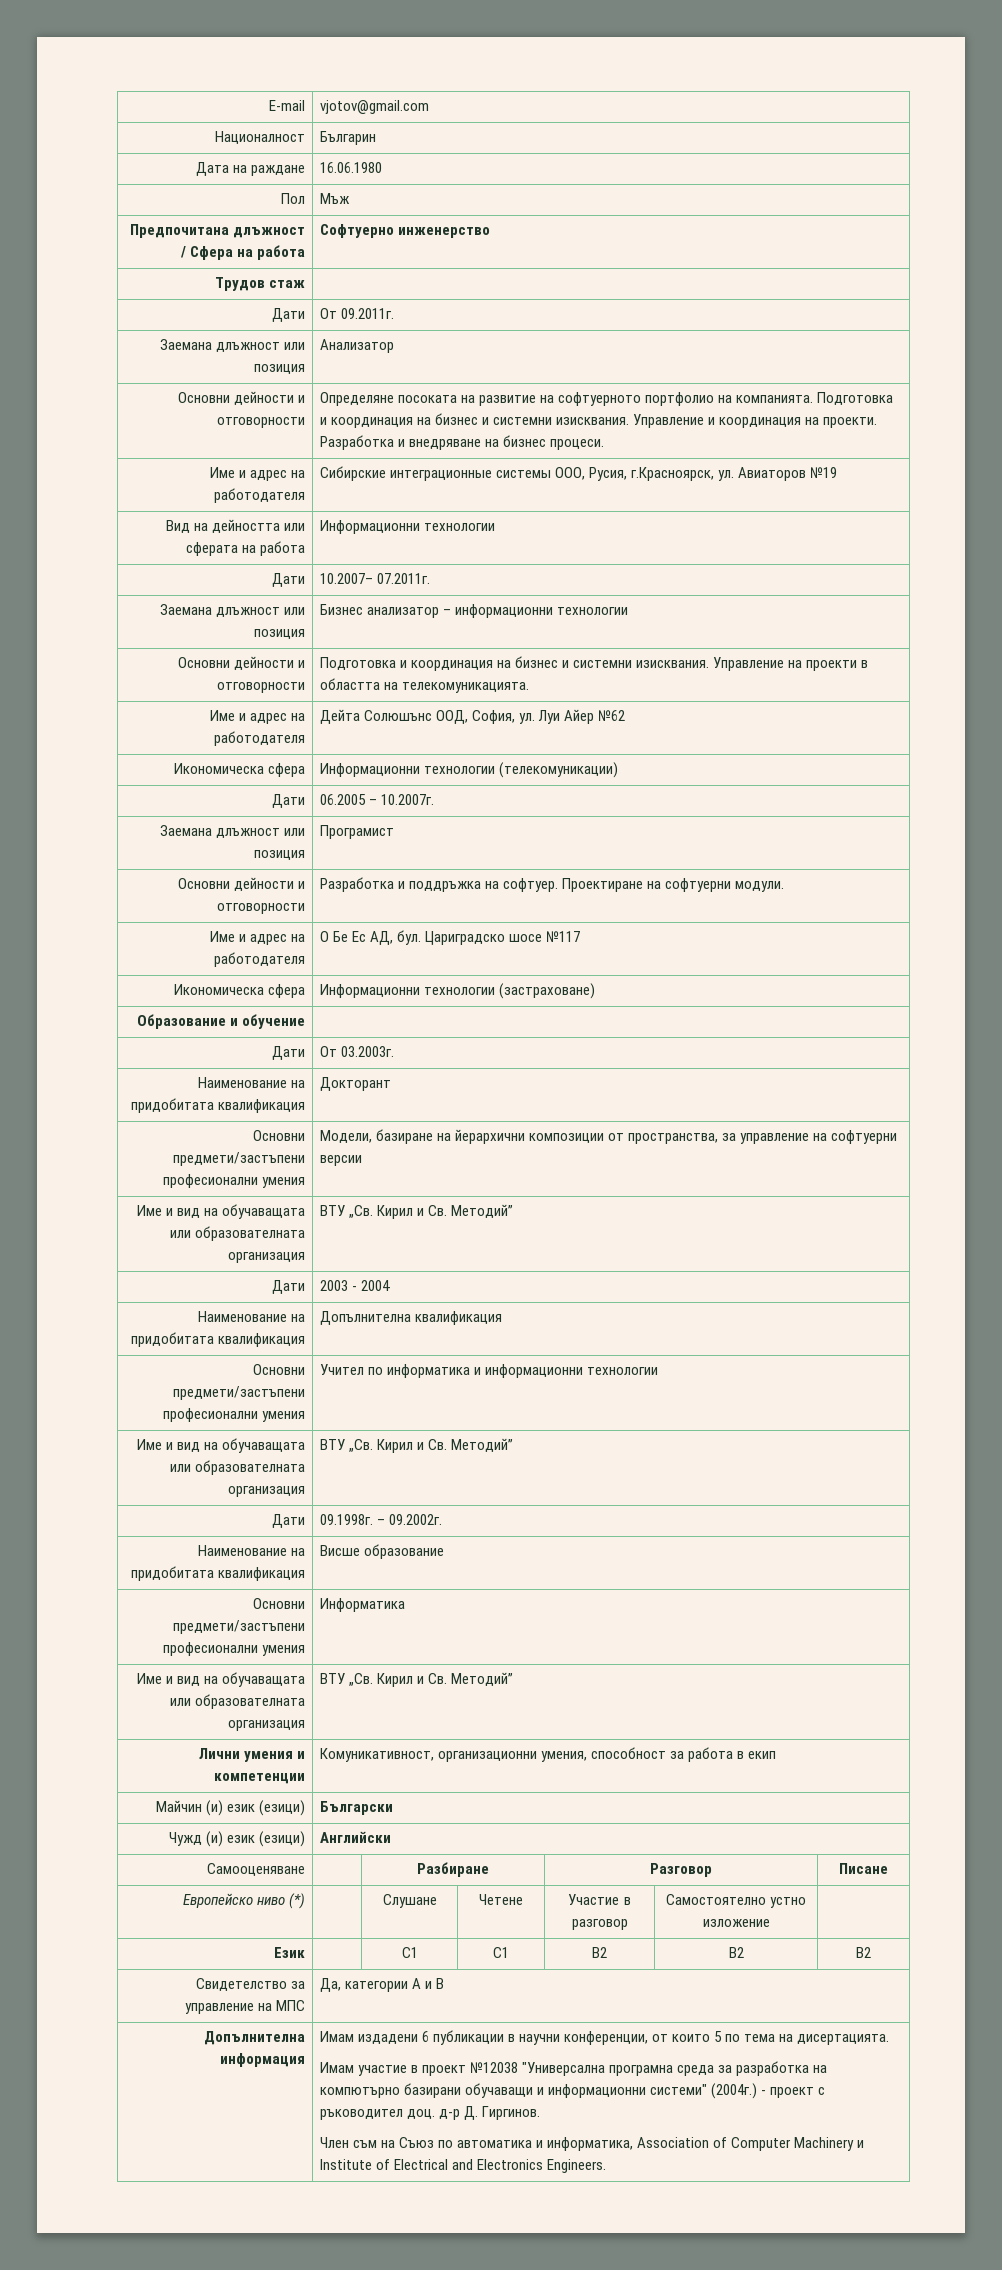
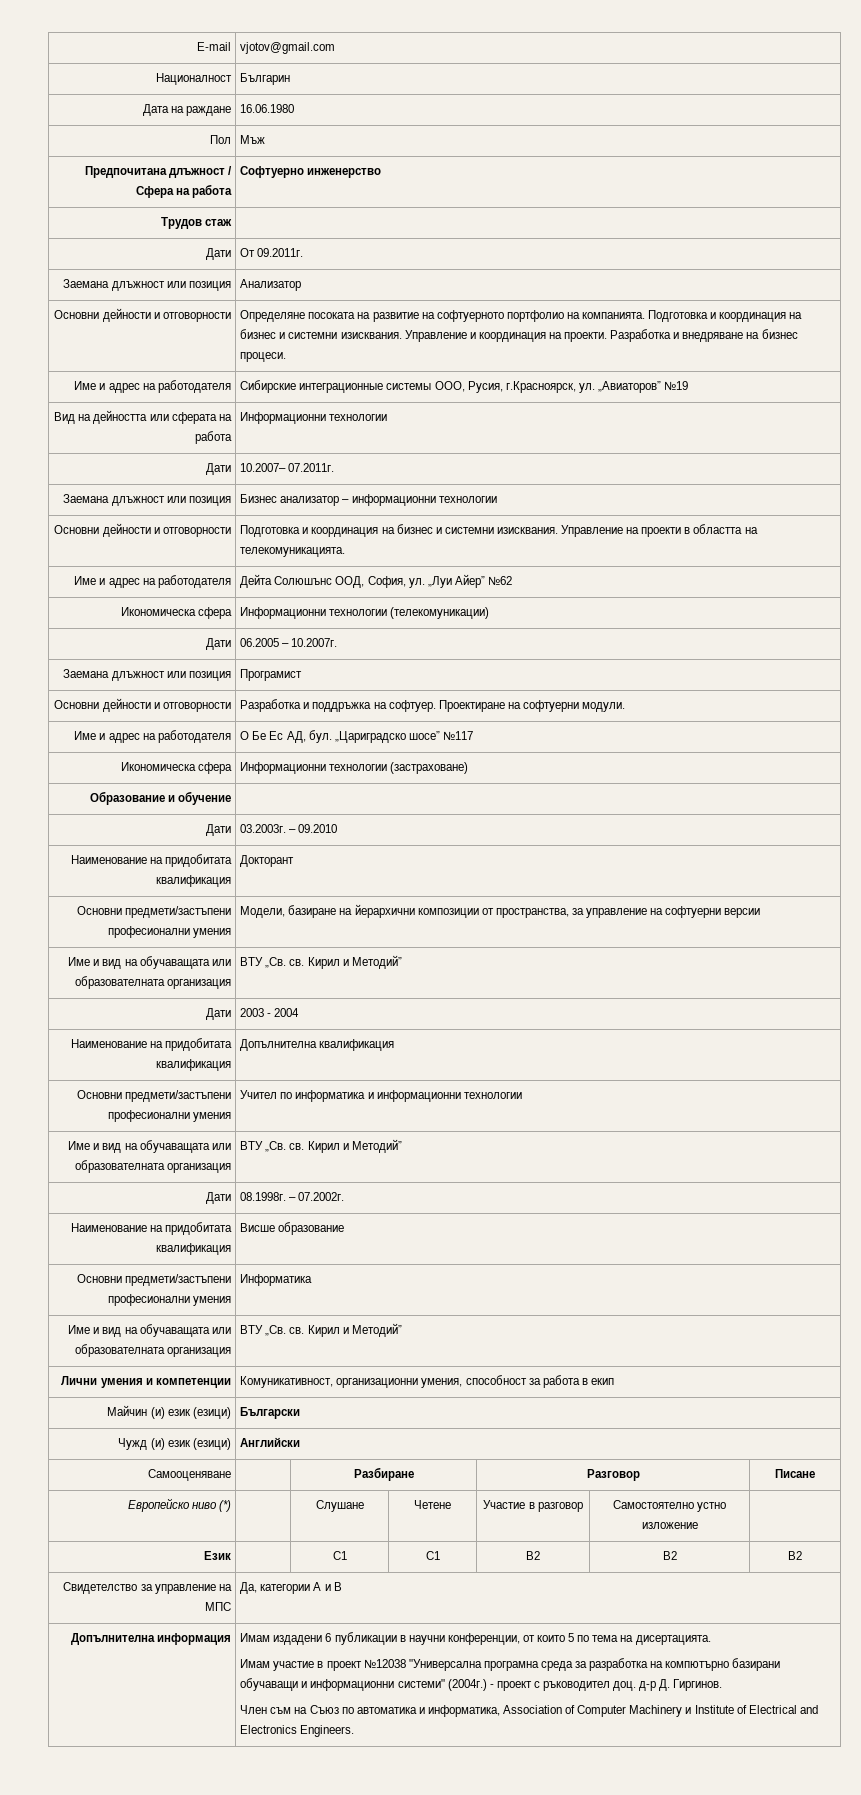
- Име и адрес на работодателя | Сибирские интеграционные системы ООО, Русия, г.Красноярск, ул. Авиаторов №19
+ Име и адрес на работодателя | Сибирские интеграционные системы ООО, Русия, г.Красноярск, ул. „Авиаторов” №19
- Име и адрес на работодателя | Дейта Солюшънс ООД, София, ул. Луи Айер №62
+ Име и адрес на работодателя | Дейта Солюшънс ООД, София, ул. „Луи Айер” №62
- Име и адрес на работодателя | О Бе Ес АД, бул. Цариградско шосе №117
+ Име и адрес на работодателя | О Бе Ес АД, бул. „Цариградско шосе” №117
- Дати | От 03.2003г.
+ Дати | 03.2003г. – 09.2010
  Основни предмети/застъпени професионални умения | Модели, базиране на йерархични композиции от пространства, за управление на софтуерни версии
- Име и вид на обучаващата или образователната организация | ВТУ „Св. Кирил и Св. Методий”
+ Име и вид на обучаващата или образователната организация | ВТУ „Св. св. Кирил и Методий”
  Основни предмети/застъпени професионални умения | Учител по информатика и информационни технологии
- Име и вид на обучаващата или образователната организация | ВТУ „Св. Кирил и Св. Методий”
- Дати | 09.1998г. – 09.2002г.
+ Име и вид на обучаващата или образователната организация | ВТУ „Св. св. Кирил и Методий”
+ Дати | 08.1998г. – 07.2002г.
  Основни предмети/застъпени професионални умения | Информатика
- Име и вид на обучаващата или образователната организация | ВТУ „Св. Кирил и Св. Методий”
+ Име и вид на обучаващата или образователната организация | ВТУ „Св. св. Кирил и Методий”

